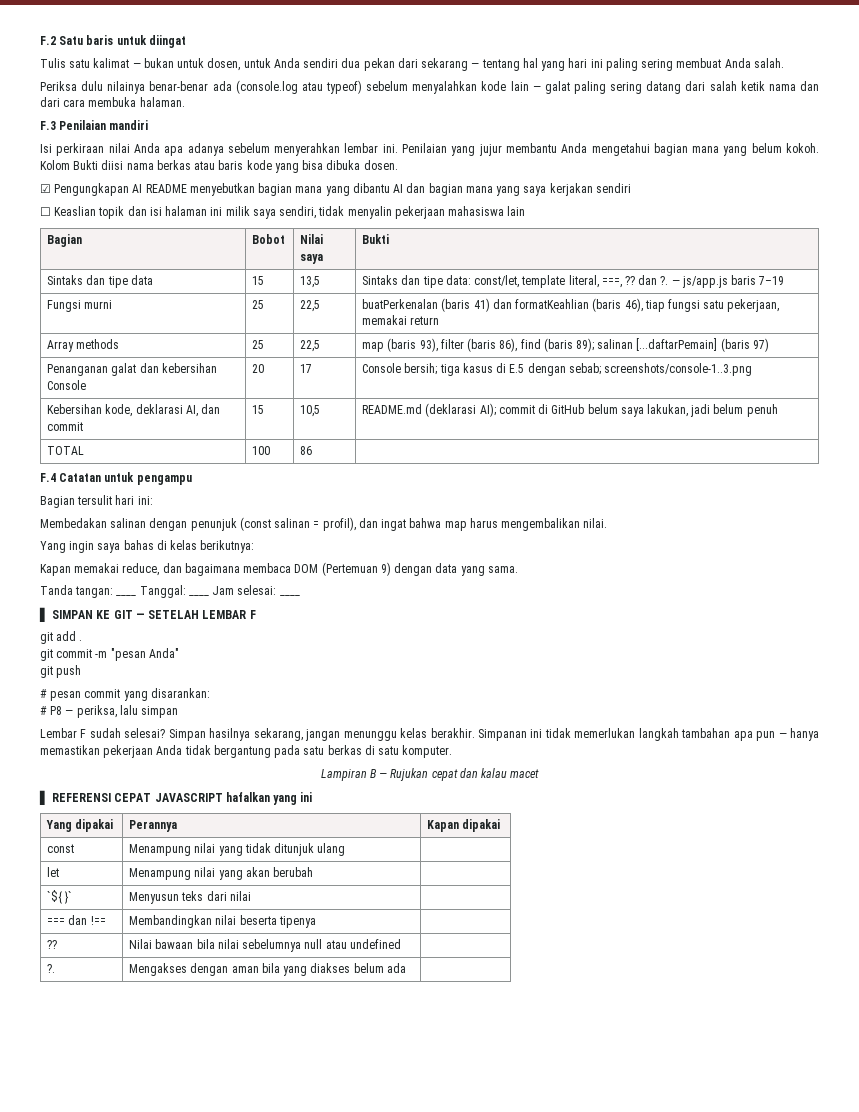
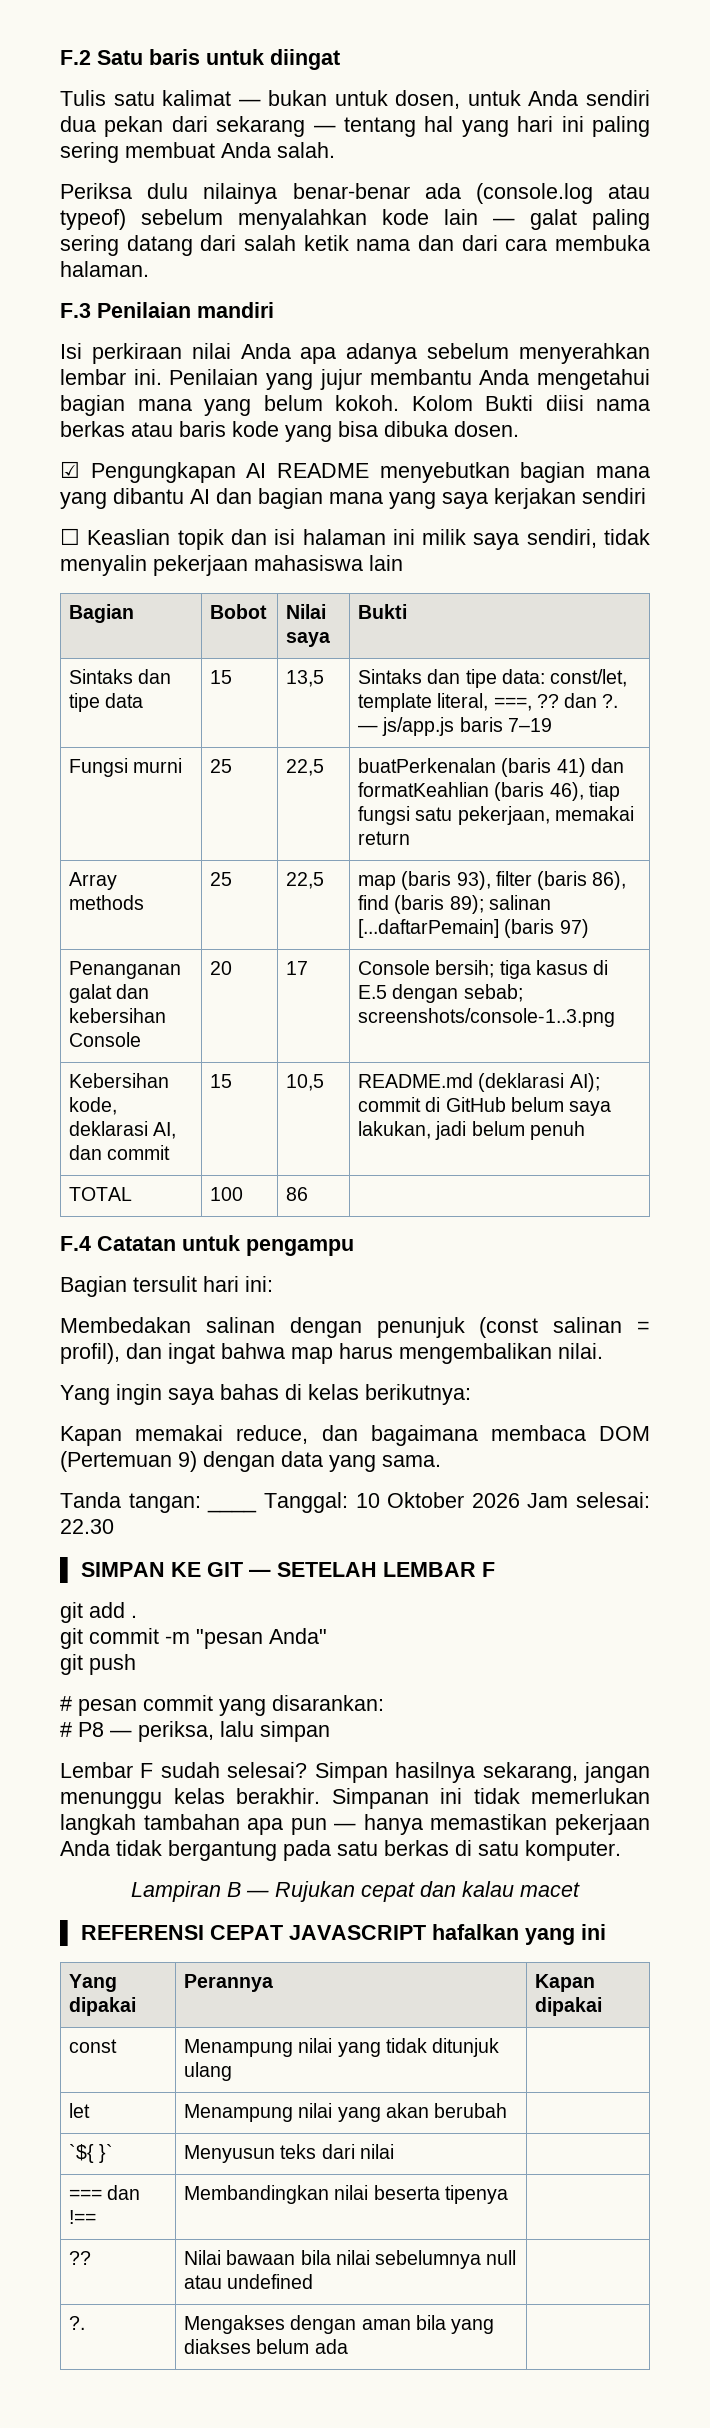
- Tanda tangan: ____ Tanggal: ____ Jam selesai: ____
+ Tanda tangan: ____ Tanggal: 10 Oktober 2026 Jam selesai: 22.30

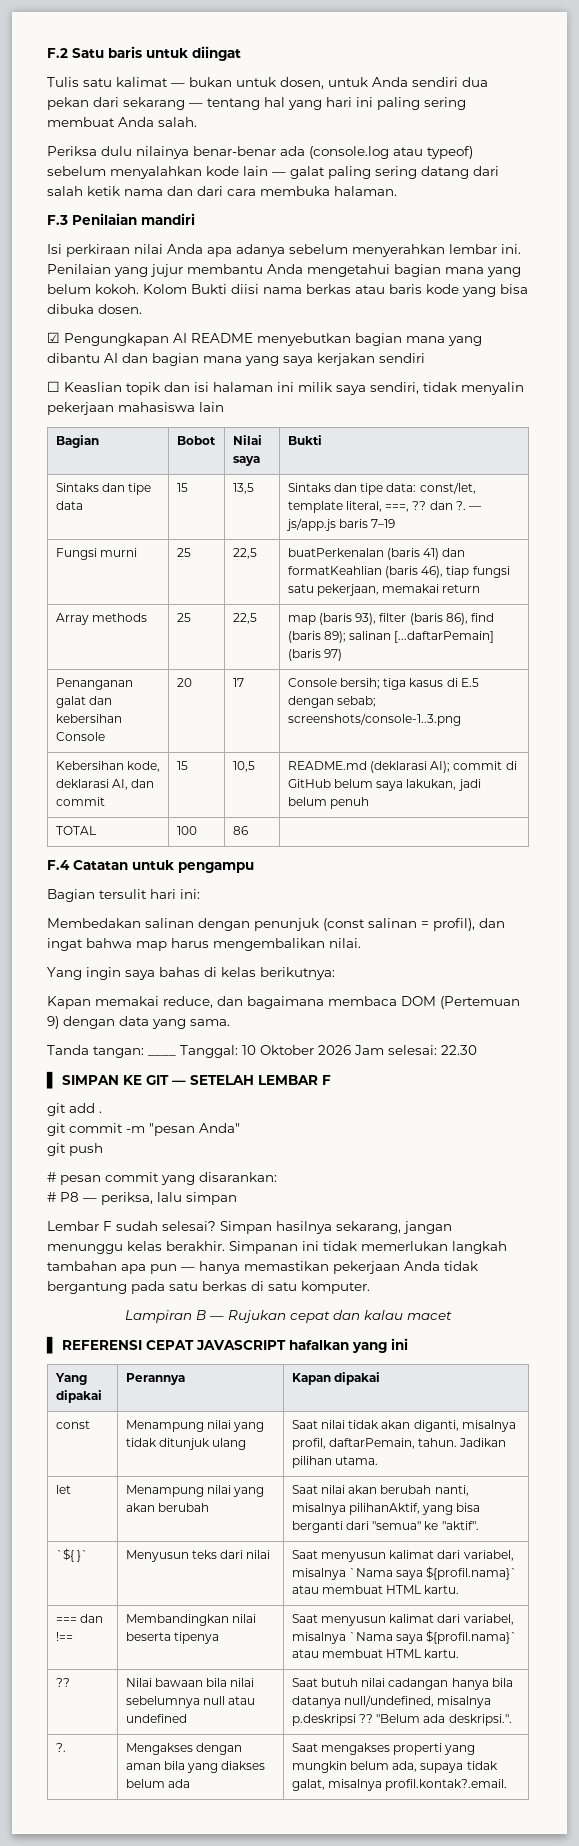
- const | Menampung nilai yang tidak ditunjuk ulang |
+ const | Menampung nilai yang tidak ditunjuk ulang | Saat nilai tidak akan diganti, misalnya profil, daftarPemain, tahun. Jadikan pilihan utama.
- let | Menampung nilai yang akan berubah |
+ let | Menampung nilai yang akan berubah | Saat nilai akan berubah nanti, misalnya pilihanAktif, yang bisa berganti dari "semua" ke "aktif".
- `${ }` | Menyusun teks dari nilai |
+ `${ }` | Menyusun teks dari nilai | Saat menyusun kalimat dari variabel, misalnya `Nama saya ${profil.nama}` atau membuat HTML kartu.
- === dan !== | Membandingkan nilai beserta tipenya |
+ === dan !== | Membandingkan nilai beserta tipenya | Saat menyusun kalimat dari variabel, misalnya `Nama saya ${profil.nama}` atau membuat HTML kartu.
- ?? | Nilai bawaan bila nilai sebelumnya null atau undefined |
+ ?? | Nilai bawaan bila nilai sebelumnya null atau undefined | Saat butuh nilai cadangan hanya bila datanya null/undefined, misalnya p.deskripsi ?? "Belum ada deskripsi.".
- ?. | Mengakses dengan aman bila yang diakses belum ada |
+ ?. | Mengakses dengan aman bila yang diakses belum ada | Saat mengakses properti yang mungkin belum ada, supaya tidak galat, misalnya profil.kontak?.email.

